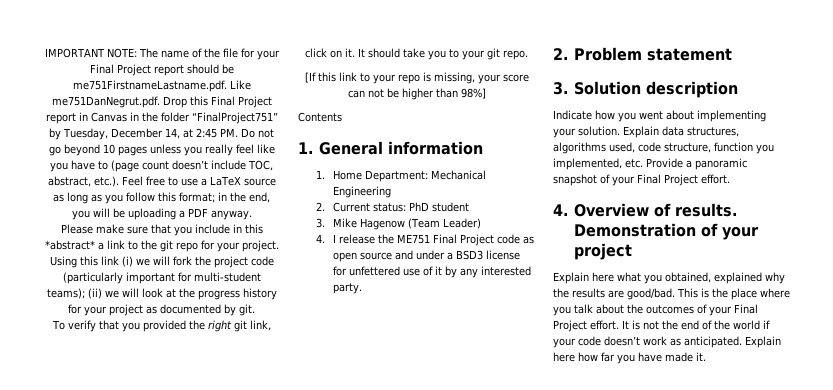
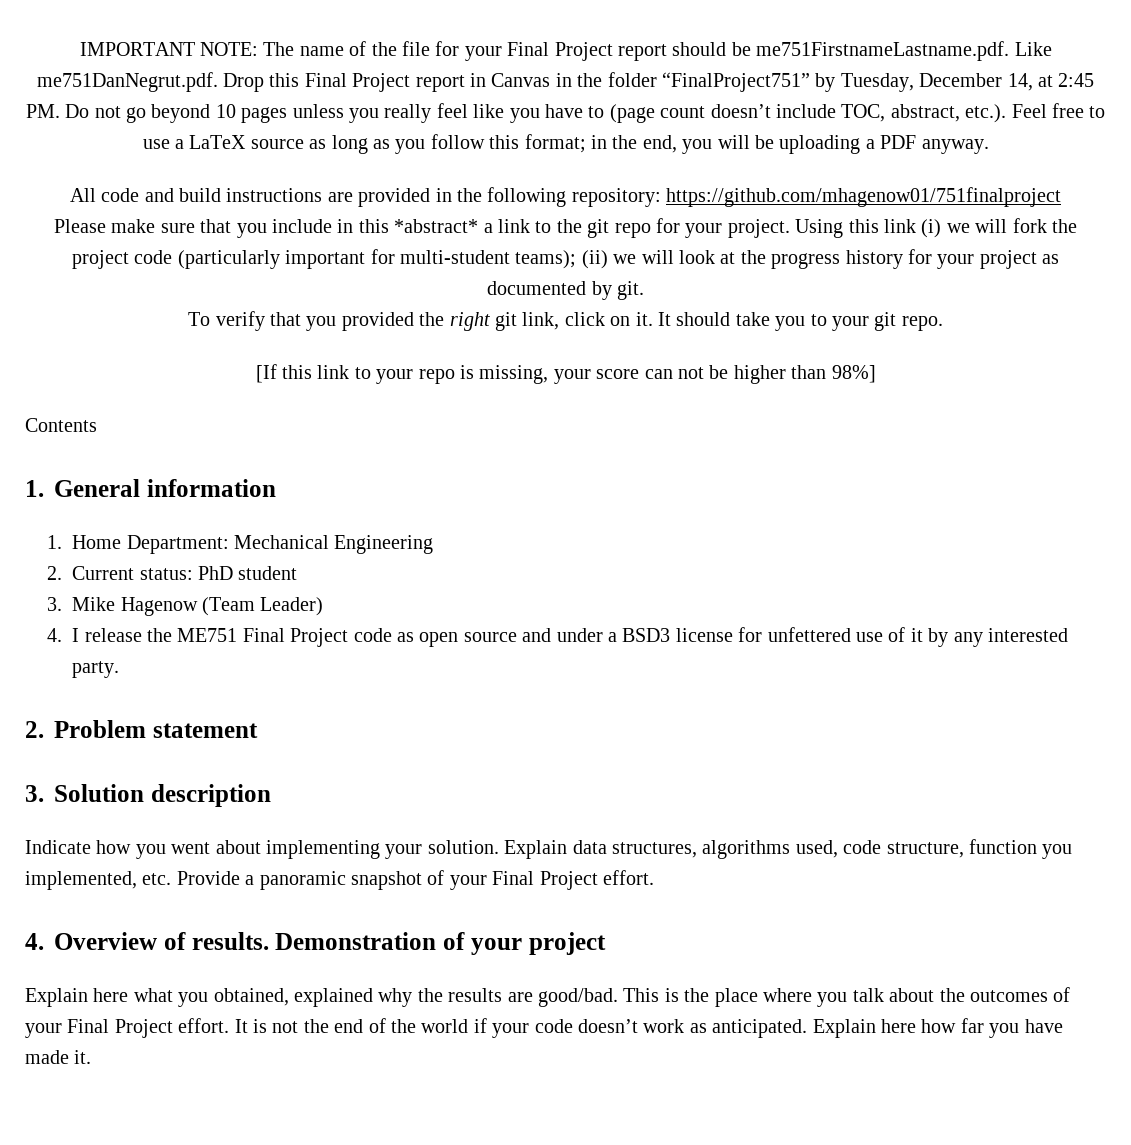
+ All code and build instructions are provided in the following repository: https://github.com/mhagenow01/751finalproject

